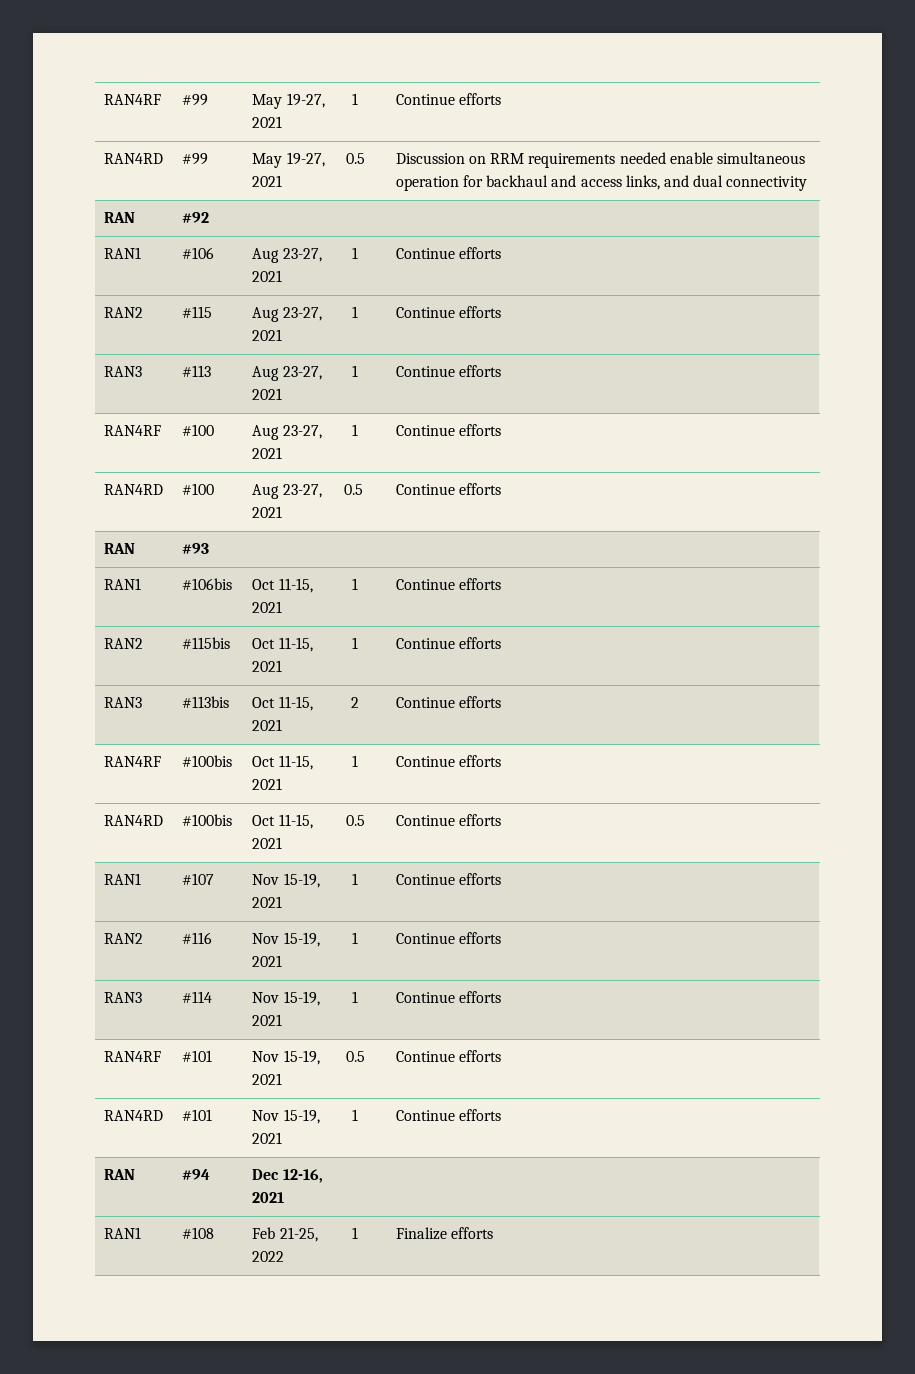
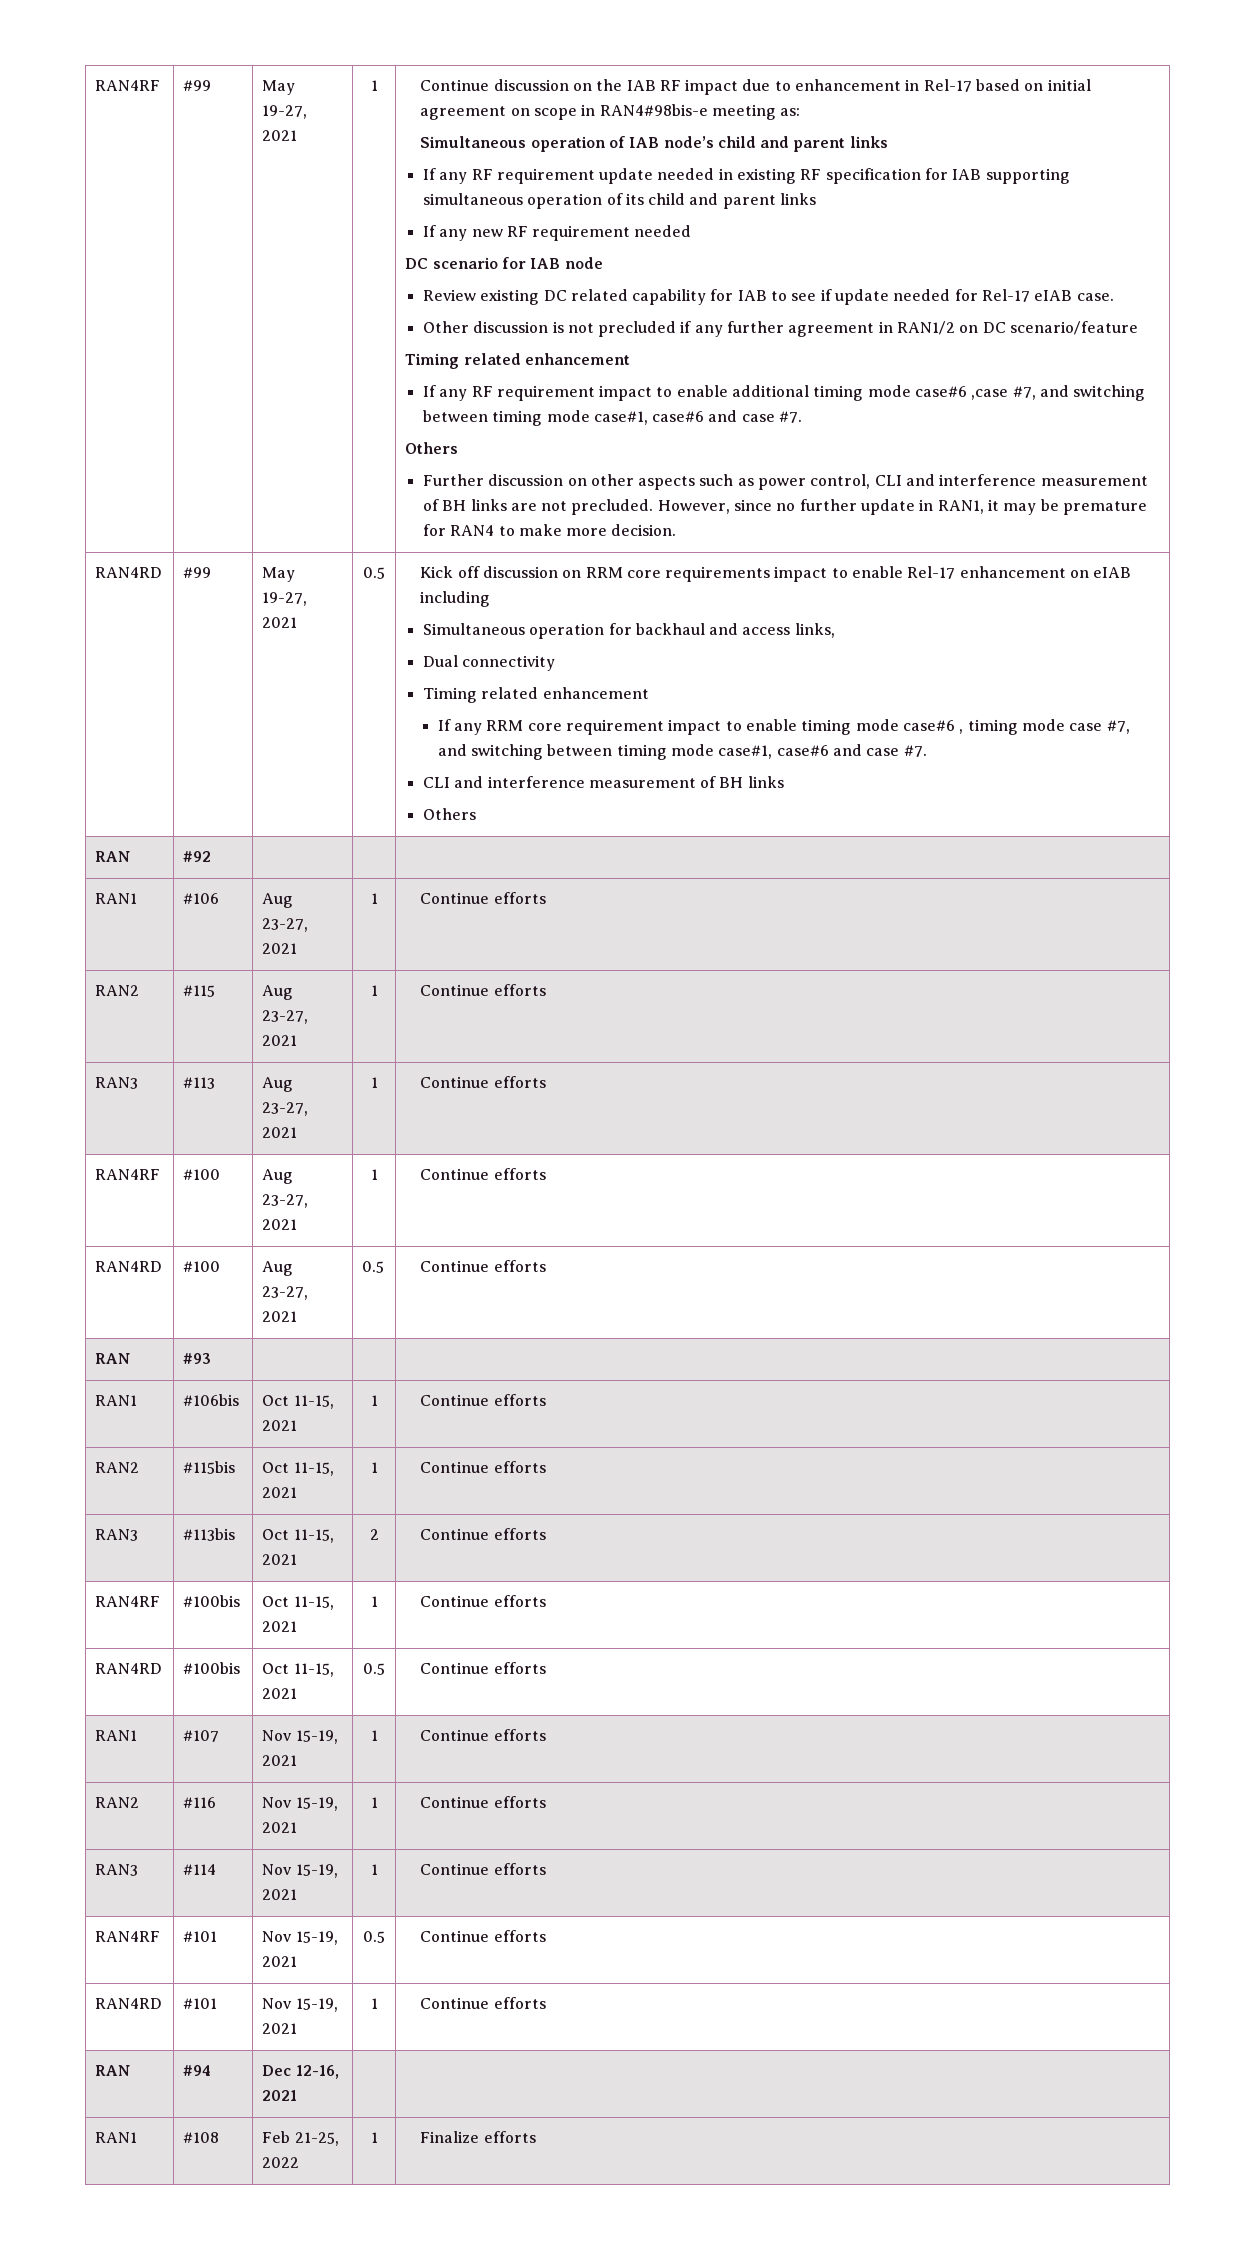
- May 19-27, 2021 | 1 | Continue efforts
+ May 19-27, 2021 | 1 | Continue discussion on the IAB RF impact due to enhancement in Rel-17 based on initial agreement on scope in RAN4#98bis-e meeting as:
+ Simultaneous operation of IAB node’s child and parent links
+ If any RF requirement update needed in existing RF specification for IAB supporting simultaneous operation of its child and parent links
+ If any new RF requirement needed
+ DC scenario for IAB node
+ Review existing DC related capability for IAB to see if update needed for Rel-17 eIAB case.
+ Other discussion is not precluded if any further agreement in RAN1/2 on DC scenario/feature
+ Timing related enhancement
+ If any RF requirement impact to enable additional timing mode case#6 ,case #7, and switching between timing mode case#1, case#6 and case #7.
+ Others
+ Further discussion on other aspects such as power control, CLI and interference measurement of BH links are not precluded. However, since no further update in RAN1, it may be premature for RAN4 to make more decision.
- Discussion on RRM requirements needed enable simultaneous operation for backhaul and access links, and dual connectivity
+ Kick off discussion on RRM core requirements impact to enable Rel-17 enhancement on eIAB including
+ Simultaneous operation for backhaul and access links,
+ Dual connectivity
+ Timing related enhancement
+ If any RRM core requirement impact to enable timing mode case#6 , timing mode case #7, and switching between timing mode case#1, case#6 and case #7.
+ CLI and interference measurement of BH links
+ Others

